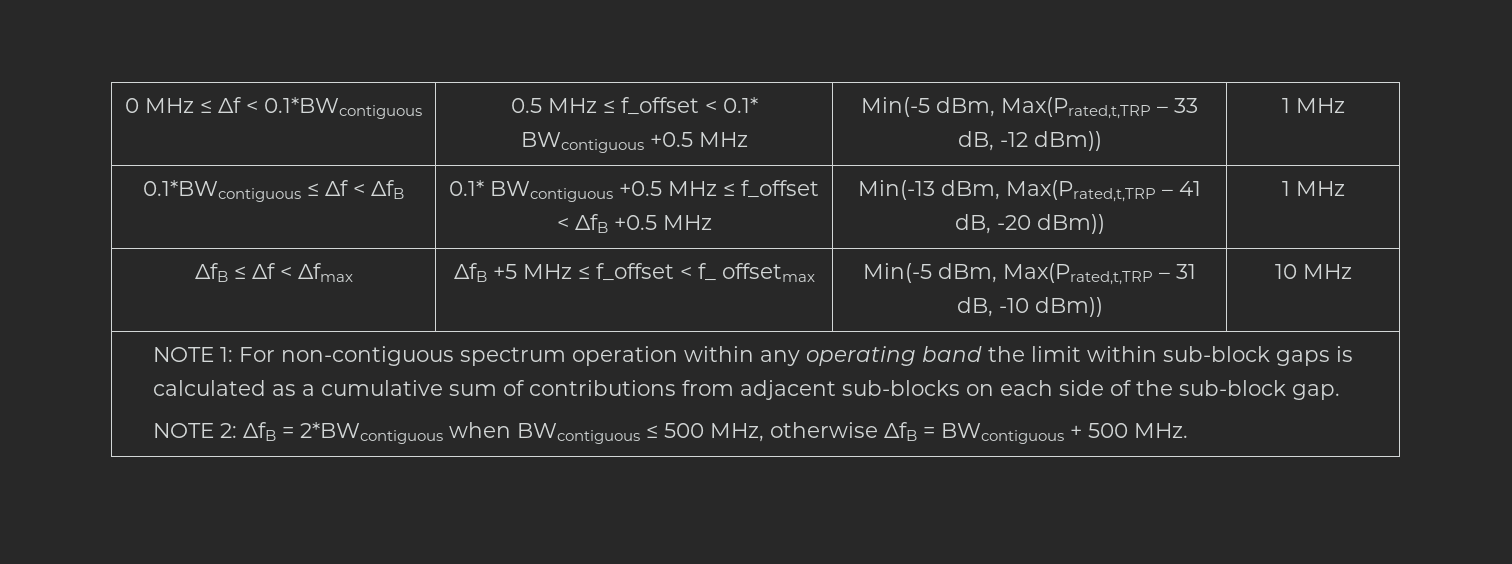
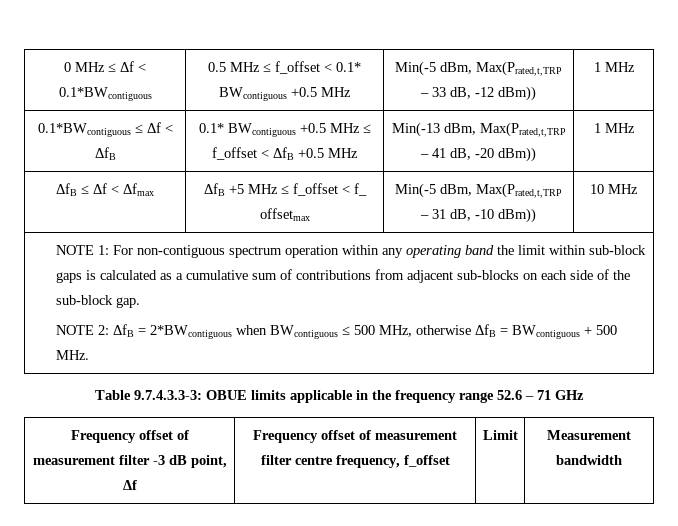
+ Table 9.7.4.3.3-3: OBUE limits applicable in the frequency range 52.6 – 71 GHz
+ Frequency offset of measurement filter -3 dB point, Δf | Frequency offset of measurement filter centre frequency, f_offset | Limit | Measurement bandwidth

